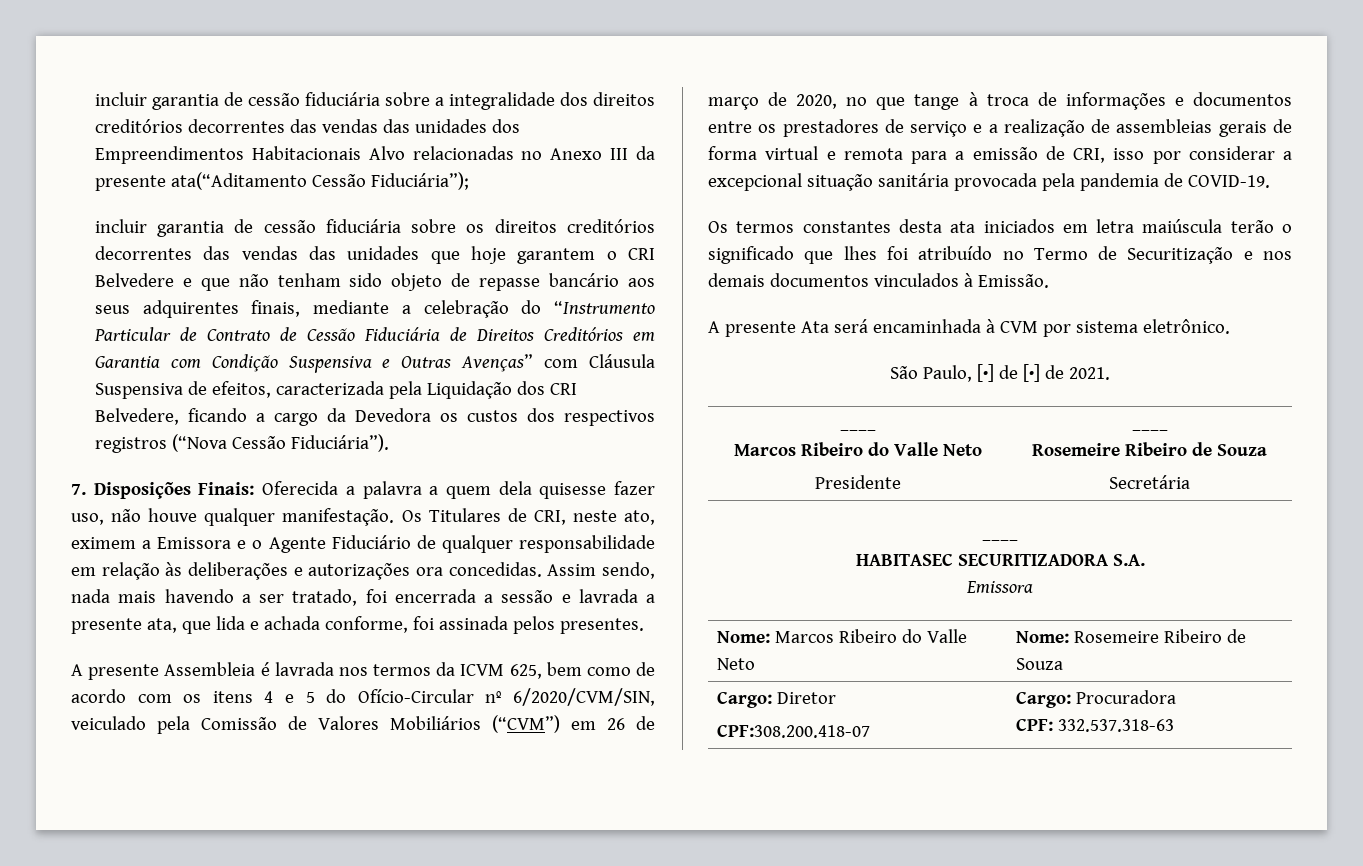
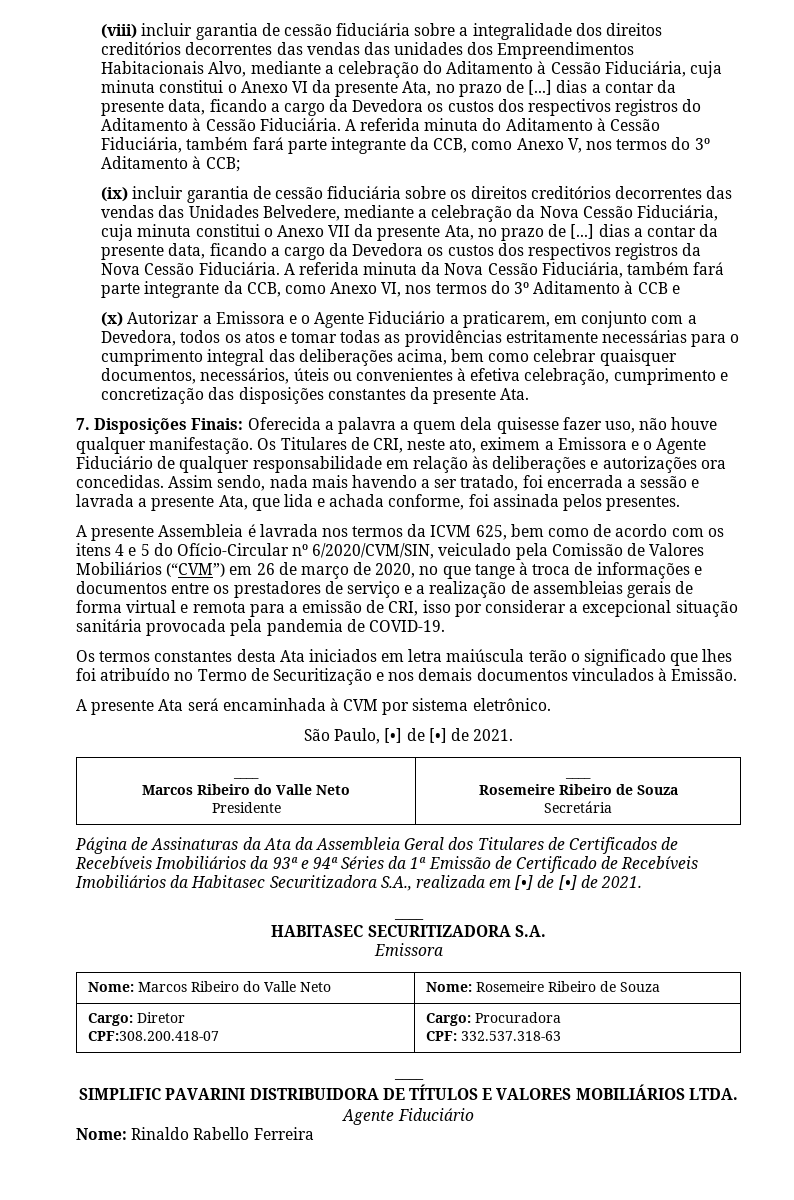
- incluir garantia de cessão fiduciária sobre a integralidade dos direitos creditórios decorrentes das vendas das unidades dos Empreendimentos Habitacionais Alvo relacionadas no Anexo III da presente ata(“Aditamento Cessão Fiduciária”);
- incluir garantia de cessão fiduciária sobre os direitos creditórios decorrentes das vendas das unidades que hoje garantem o CRI Belvedere e que não tenham sido objeto de repasse bancário aos seus adquirentes finais, mediante a celebração do “Instrumento Particular de Contrato de Cessão Fiduciária de Direitos Creditórios em Garantia com Condição Suspensiva e Outras Avenças” com Cláusula Suspensiva de efeitos, caracterizada pela Liquidação dos CRI Belvedere, ficando a cargo da Devedora os custos dos respectivos registros (“Nova Cessão Fiduciária”).
+ (viii) incluir garantia de cessão fiduciária sobre a integralidade dos direitos creditórios decorrentes das vendas das unidades dos Empreendimentos Habitacionais Alvo, mediante a celebração do Aditamento à Cessão Fiduciária, cuja minuta constitui o Anexo VI da presente Ata, no prazo de [...] dias a contar da presente data, ficando a cargo da Devedora os custos dos respectivos registros do Aditamento à Cessão Fiduciária. A referida minuta do Aditamento à Cessão Fiduciária, também fará parte integrante da CCB, como Anexo V, nos termos do 3º Aditamento à CCB;
+ (ix) incluir garantia de cessão fiduciária sobre os direitos creditórios decorrentes das vendas das Unidades Belvedere, mediante a celebração da Nova Cessão Fiduciária, cuja minuta constitui o Anexo VII da presente Ata, no prazo de [...] dias a contar da presente data, ficando a cargo da Devedora os custos dos respectivos registros da Nova Cessão Fiduciária. A referida minuta da Nova Cessão Fiduciária, também fará parte integrante da CCB, como Anexo VI, nos termos do 3º Aditamento à CCB e
+ (x) Autorizar a Emissora e o Agente Fiduciário a praticarem, em conjunto com a Devedora, todos os atos e tomar todas as providências estritamente necessárias para o cumprimento integral das deliberações acima, bem como celebrar quaisquer documentos, necessários, úteis ou convenientes à efetiva celebração, cumprimento e concretização das disposições constantes da presente Ata.
- Assim sendo, nada mais havendo a ser tratado, foi encerrada a sessão e lavrada a presente ata, que lida e achada conforme, foi assinada pelos presentes.
+ Assim sendo, nada mais havendo a ser tratado, foi encerrada a sessão e lavrada a presente Ata, que lida e achada conforme, foi assinada pelos presentes.
- Os termos constantes desta ata iniciados em letra maiúscula terão o significado que lhes foi atribuído no Termo de Securitização e nos demais documentos vinculados à Emissão.
+ Os termos constantes desta Ata iniciados em letra maiúscula terão o significado que lhes foi atribuído no Termo de Securitização e nos demais documentos vinculados à Emissão.
+ Página de Assinaturas da Ata da Assembleia Geral dos Titulares de Certificados de Recebíveis Imobiliários da 93ª e 94ª Séries da 1ª Emissão de Certificado de Recebíveis Imobiliários da Habitasec Securitizadora S.A., realizada em [•] de [•] de 2021.
  Cargo: Diretor
  CPF:308.200.418-07 | Cargo: Procuradora
  CPF: 332.537.318-63
+ ____
+ SIMPLIFIC PAVARINI DISTRIBUIDORA DE TÍTULOS E VALORES MOBILIÁRIOS LTDA.
+ Agente Fiduciário
+ Nome: Rinaldo Rabello Ferreira

